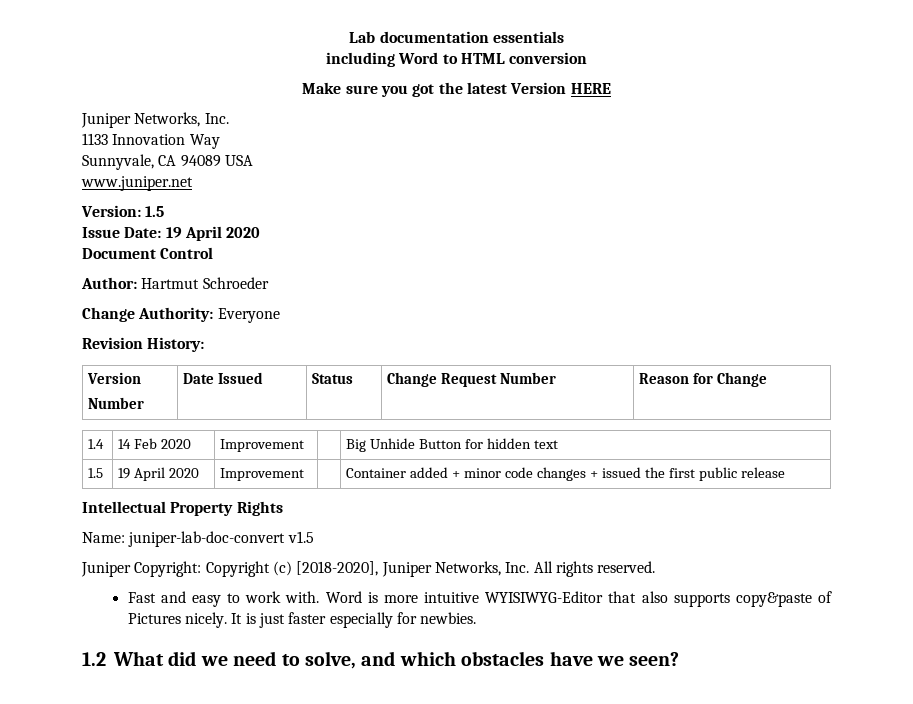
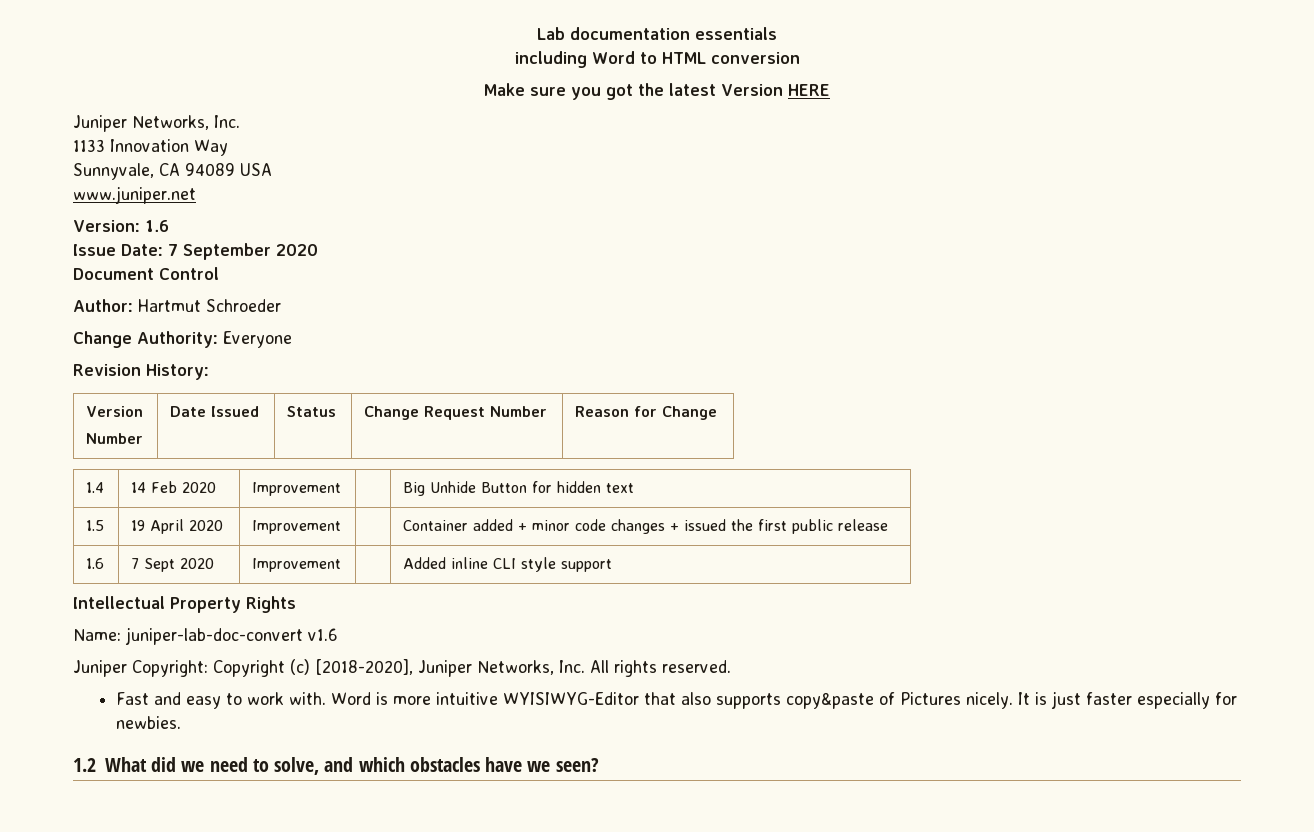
- Version: 1.5
+ Version: 1.6
- Issue Date: 19 April 2020
+ Issue Date: 7 September 2020
+ 1.6 | 7 Sept 2020 | Improvement | | Added inline CLI style support
- Name: juniper-lab-doc-convert v1.5
+ Name: juniper-lab-doc-convert v1.6

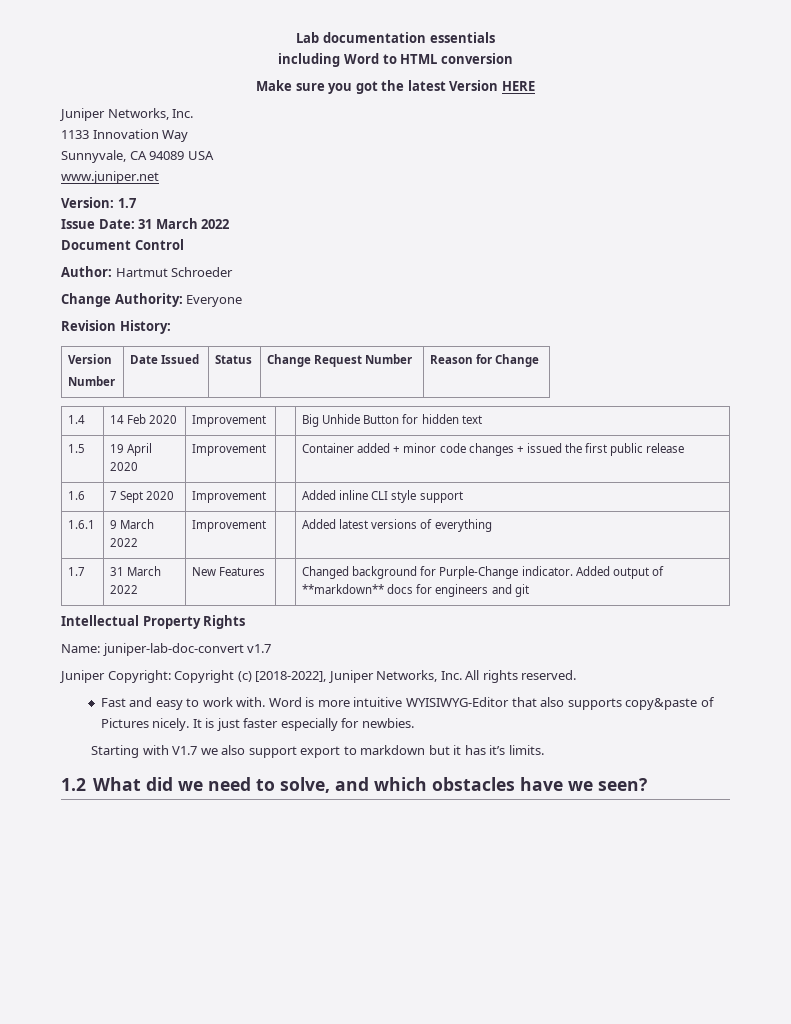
- Version: 1.6
+ Version: 1.7
- Issue Date: 7 September 2020
+ Issue Date: 31 March 2022
+ 1.6.1 | 9 March 2022 | Improvement | | Added latest versions of everything
+ 1.7 | 31 March 2022 | New Features | | Changed background for Purple-Change indicator. Added output of **markdown** docs for engineers and git
- Name: juniper-lab-doc-convert v1.6
+ Name: juniper-lab-doc-convert v1.7
- Juniper Copyright: Copyright (c) [2018-2020], Juniper Networks, Inc. All rights reserved.
+ Juniper Copyright: Copyright (c) [2018-2022], Juniper Networks, Inc. All rights reserved.
+ Starting with V1.7 we also support export to markdown but it has it’s limits.

